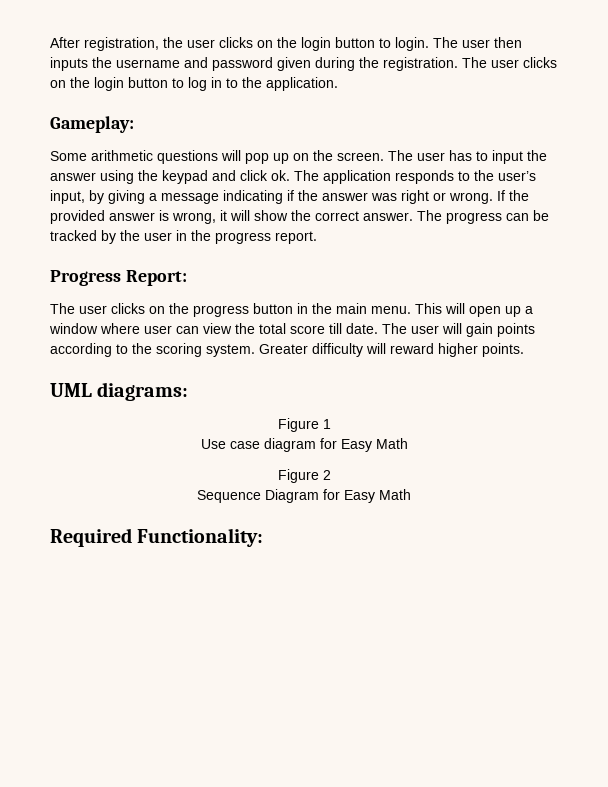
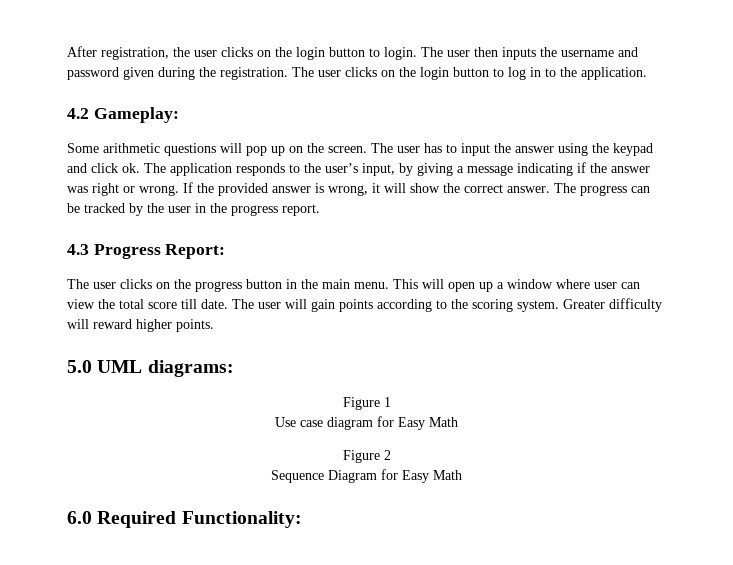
- Gameplay:
+ 4.2 Gameplay:
- Progress Report:
+ 4.3 Progress Report:
- UML diagrams:
+ 5.0 UML diagrams:
- Required Functionality:
+ 6.0 Required Functionality:

